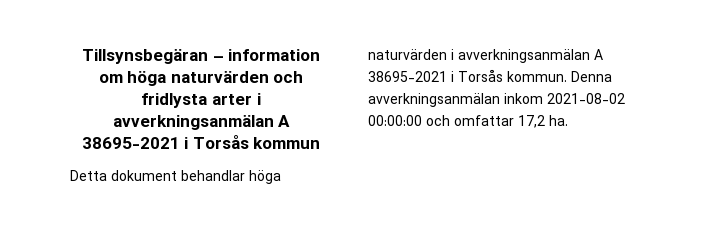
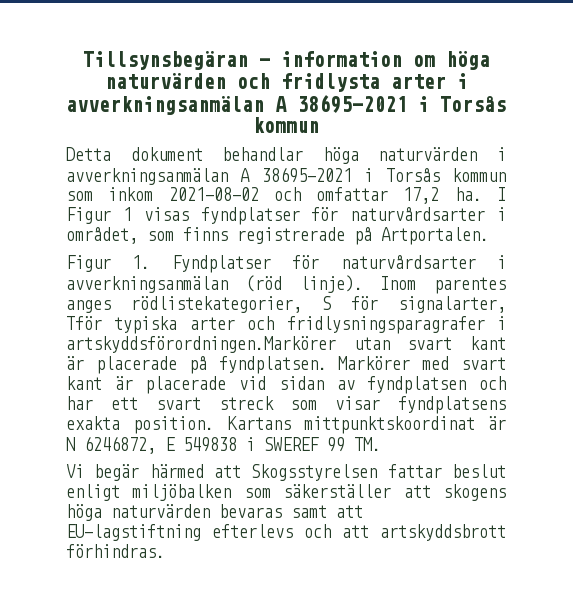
- Detta dokument behandlar höga naturvärden i avverkningsanmälan A 38695-2021 i Torsås kommun. Denna avverkningsanmälan inkom 2021-08-02 00:00:00 och omfattar 17,2 ha.
+ Detta dokument behandlar höga naturvärden i avverkningsanmälan A 38695-2021 i Torsås kommun som inkom 2021-08-02 och omfattar 17,2 ha.
+ I Figur 1 visas fyndplatser för naturvårdsarter i området, som finns registrerade på Artportalen.
+ Figur 1. Fyndplatser för naturvårdsarter i avverkningsanmälan (röd linje). Inom parentes anges rödlistekategorier, S för signalarter, Tför typiska arter och fridlysningsparagrafer i artskyddsförordningen.Markörer utan svart kant är placerade på fyndplatsen. Markörer med svart kant är placerade vid sidan av fyndplatsen och har ett svart streck som visar fyndplatsens exakta position. Kartans mittpunktskoordinat är N 6246872, E 549838 i SWEREF 99 TM.
+ Vi begär härmed att Skogsstyrelsen fattar beslut enligt miljöbalken som säkerställer att skogens höga naturvärden bevaras samt att EU-lagstiftning efterlevs och att artskyddsbrott förhindras.

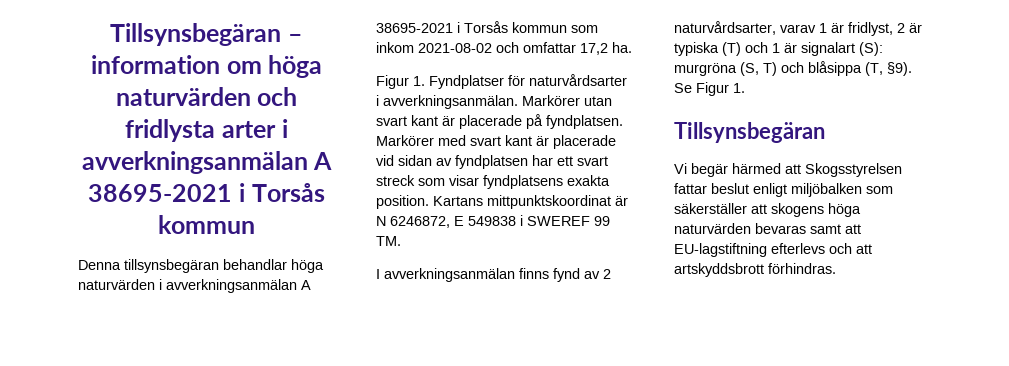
- Detta dokument behandlar höga naturvärden i avverkningsanmälan A 38695-2021 i Torsås kommun som inkom 2021-08-02 och omfattar 17,2 ha. I Figur 1 visas fyndplatser för naturvårdsarter i området, som finns registrerade på Artportalen.
+ Denna tillsynsbegäran behandlar höga naturvärden i avverkningsanmälan A 38695-2021 i Torsås kommun som inkom 2021-08-02 och omfattar 17,2 ha.
- Figur 1. Fyndplatser för naturvårdsarter i avverkningsanmälan (röd linje). Inom parentes anges rödlistekategorier, S för signalarter, Tför typiska arter och fridlysningsparagrafer i artskyddsförordningen.Markörer utan svart kant är placerade på fyndplatsen.
+ Figur 1. Fyndplatser för naturvårdsarter i avverkningsanmälan. Markörer utan svart kant är placerade på fyndplatsen.
- Markörer med svart kant är placerade vid sidan av fyndplatsen och har ett svart streck som visar fyndplatsens exakta position.
+ Markörer med svart kant är placerade vid sidan av fyndplatsen har ett svart streck som visar fyndplatsens exakta position.
+ I avverkningsanmälan finns fynd av 2 naturvårdsarter, varav 1 är fridlyst, 2 är typiska (T) och 1 är signalart (S): murgröna (S, T) och blåsippa (T, §9). Se Figur 1.
+ Tillsynsbegäran

